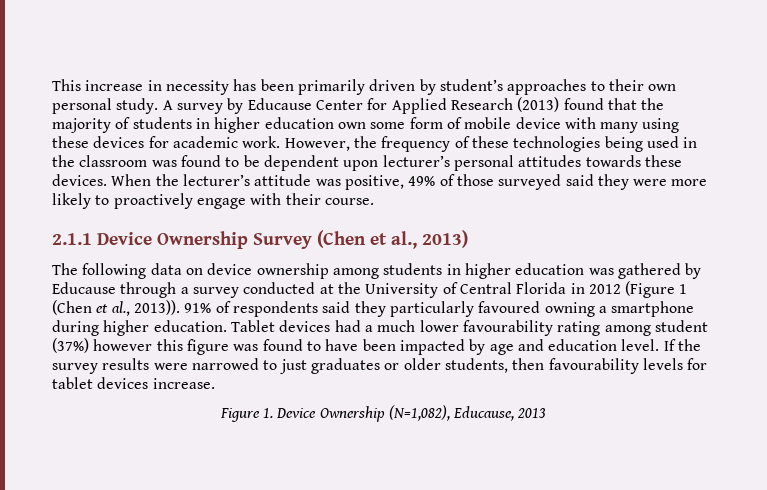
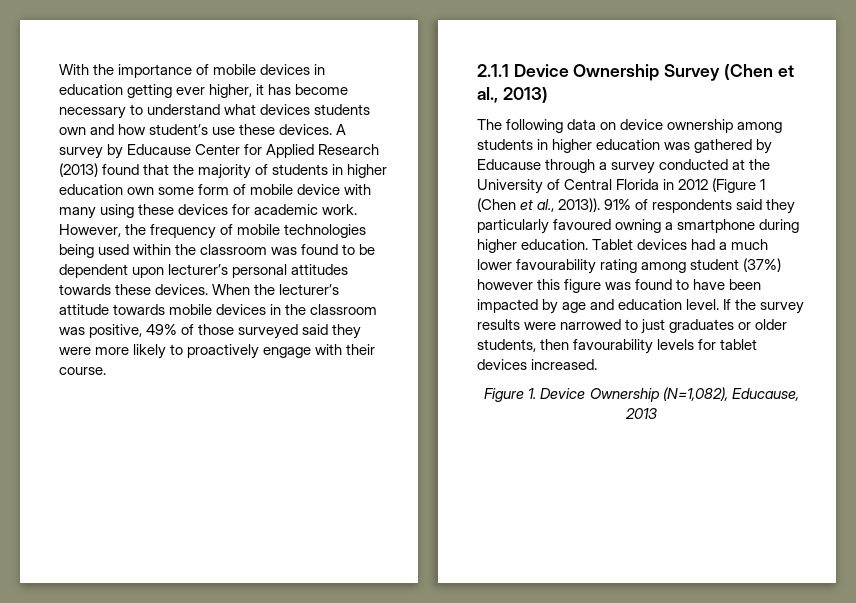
- This increase in necessity has been primarily driven by student’s approaches to their own personal study.
+ With the importance of mobile devices in education getting ever higher, it has become necessary to understand what devices students own and how student’s use these devices.
- However, the frequency of these technologies being used in the classroom was found to be dependent upon lecturer’s personal attitudes towards these devices.
+ However, the frequency of mobile technologies being used within the classroom was found to be dependent upon lecturer’s personal attitudes towards these devices.
- When the lecturer’s attitude was positive, 49% of those surveyed said they were more likely to proactively engage with their course.
+ When the lecturer’s attitude towards mobile devices in the classroom was positive, 49% of those surveyed said they were more likely to proactively engage with their course.
- If the survey results were narrowed to just graduates or older students, then favourability levels for tablet devices increase.
+ If the survey results were narrowed to just graduates or older students, then favourability levels for tablet devices increased.

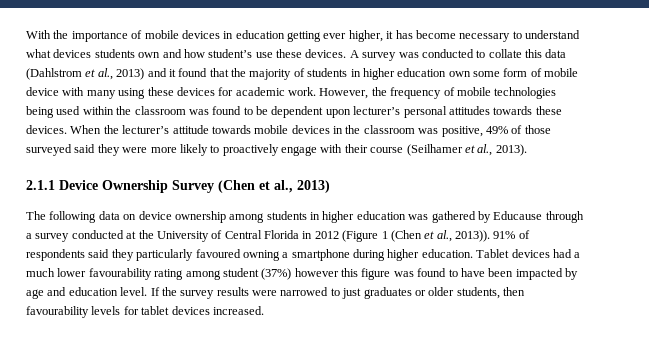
- A survey by Educause Center for Applied Research (2013) found that the majority of students in higher education own some form of mobile device with many using these devices for academic work.
+ A survey was conducted to collate this data (Dahlstrom et al., 2013) and it found that the majority of students in higher education own some form of mobile device with many using these devices for academic work.
- When the lecturer’s attitude towards mobile devices in the classroom was positive, 49% of those surveyed said they were more likely to proactively engage with their course.
+ When the lecturer’s attitude towards mobile devices in the classroom was positive, 49% of those surveyed said they were more likely to proactively engage with their course (Seilhamer et al., 2013).
- Figure 1. Device Ownership (N=1,082), Educause, 2013

